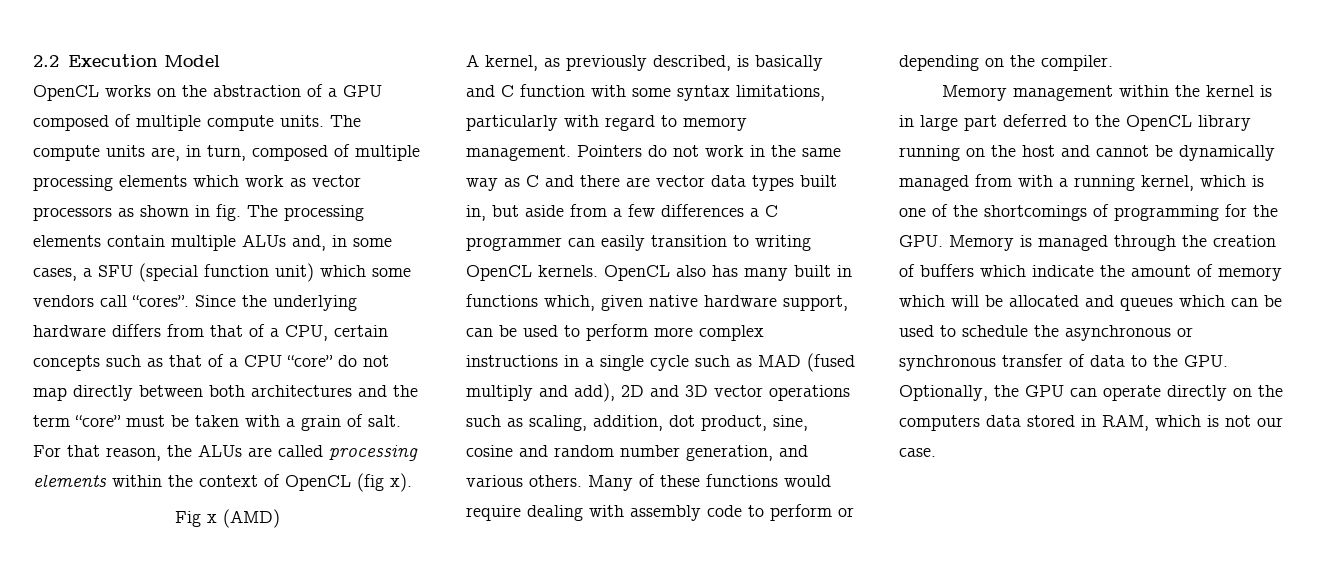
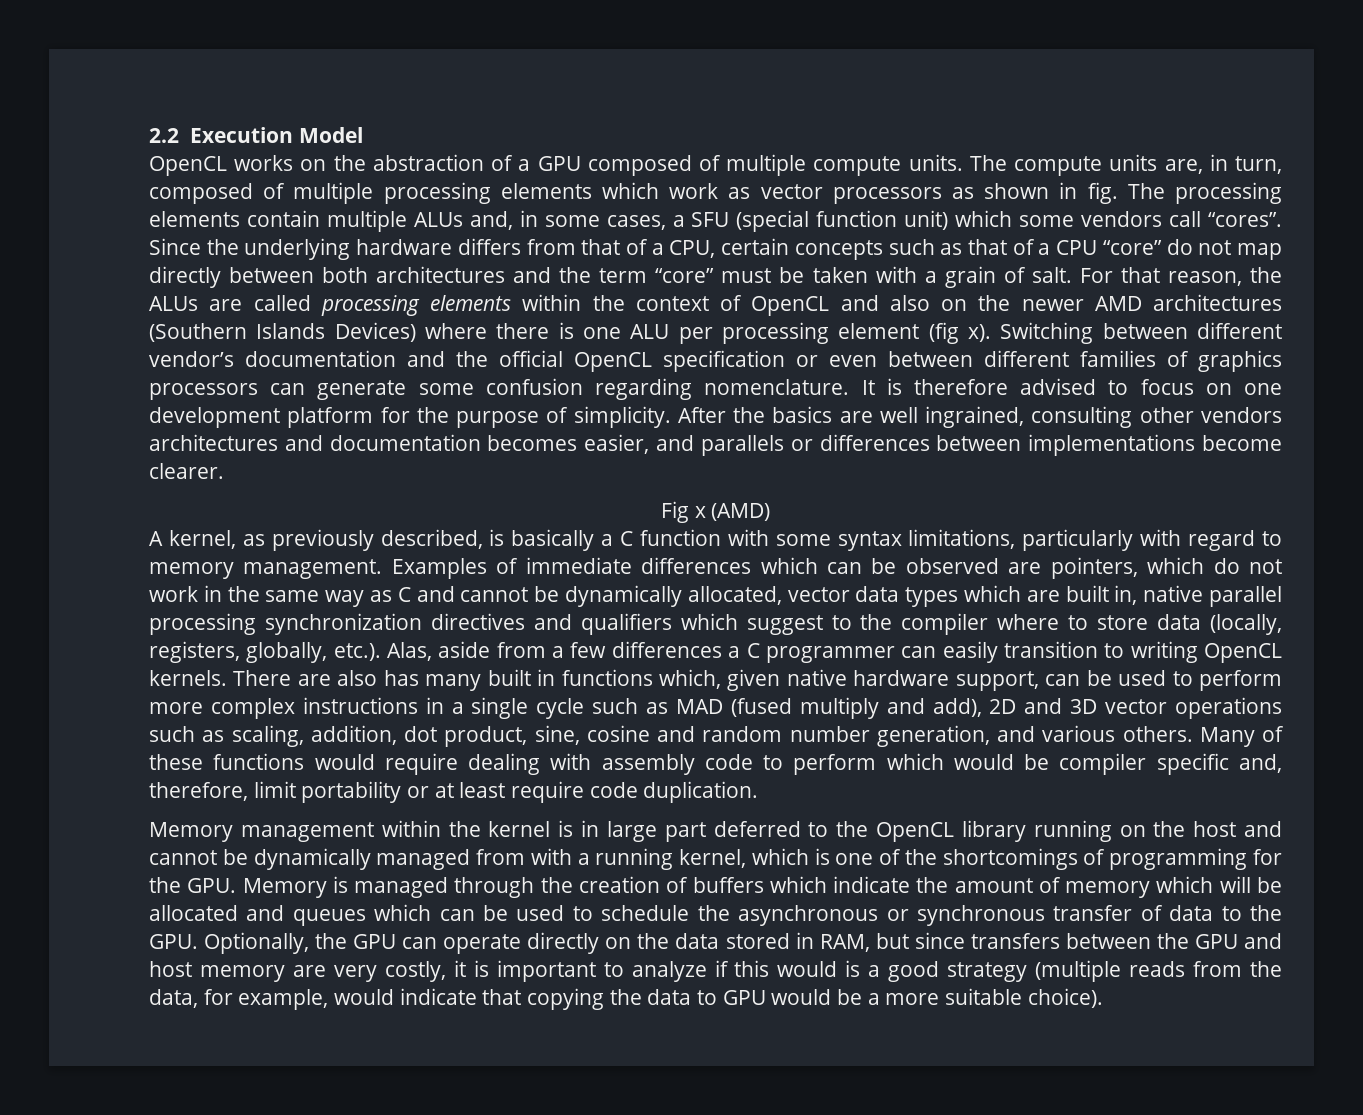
- For that reason, the ALUs are called processing elements within the context of OpenCL (fig x).
+ For that reason, the ALUs are called processing elements within the context of OpenCL and also on the newer AMD architectures (Southern Islands Devices) where there is one ALU per processing element (fig x). Switching between different vendor’s documentation and the official OpenCL specification or even between different families of graphics processors can generate some confusion regarding nomenclature. It is therefore advised to focus on one development platform for the purpose of simplicity. After the basics are well ingrained, consulting other vendors architectures and documentation becomes easier, and parallels or differences between implementations become clearer.
- A kernel, as previously described, is basically and C function with some syntax limitations, particularly with regard to memory management.
+ A kernel, as previously described, is basically a C function with some syntax limitations, particularly with regard to memory management.
- Pointers do not work in the same way as C and there are vector data types built in, but aside from a few differences a C programmer can easily transition to writing OpenCL kernels.
+ Examples of immediate differences which can be observed are pointers, which do not work in the same way as C and cannot be dynamically allocated, vector data types which are built in, native parallel processing synchronization directives and qualifiers which suggest to the compiler where to store data (locally, registers, globally, etc.). Alas, aside from a few differences a C programmer can easily transition to writing OpenCL kernels.
- OpenCL also has many built in functions which, given native hardware support, can be used to perform more complex instructions in a single cycle such as MAD (fused multiply and add), 2D and 3D vector operations such as scaling, addition, dot product, sine, cosine and random number generation, and various others.
+ There are also has many built in functions which, given native hardware support, can be used to perform more complex instructions in a single cycle such as MAD (fused multiply and add), 2D and 3D vector operations such as scaling, addition, dot product, sine, cosine and random number generation, and various others.
- Many of these functions would require dealing with assembly code to perform or depending on the compiler.
+ Many of these functions would require dealing with assembly code to perform which would be compiler specific and, therefore, limit portability or at least require code duplication.
- Memory management within the kernel is in large part deferred to the OpenCL library running on the host and cannot be dynamically managed from with a running kernel, which is one of the shortcomings of programming for the GPU. Memory is managed through the creation of buffers which indicate the amount of memory which will be allocated and queues which can be used to schedule the asynchronous or synchronous transfer of data to the GPU. Optionally, the GPU can operate directly on the computers data stored in RAM, which is not our case.
+ Memory management within the kernel is in large part deferred to the OpenCL library running on the host and cannot be dynamically managed from with a running kernel, which is one of the shortcomings of programming for the GPU. Memory is managed through the creation of buffers which indicate the amount of memory which will be allocated and queues which can be used to schedule the asynchronous or synchronous transfer of data to the GPU. Optionally, the GPU can operate directly on the data stored in RAM, but since transfers between the GPU and host memory are very costly, it is important to analyze if this would is a good strategy (multiple reads from the data, for example, would indicate that copying the data to GPU would be a more suitable choice).

